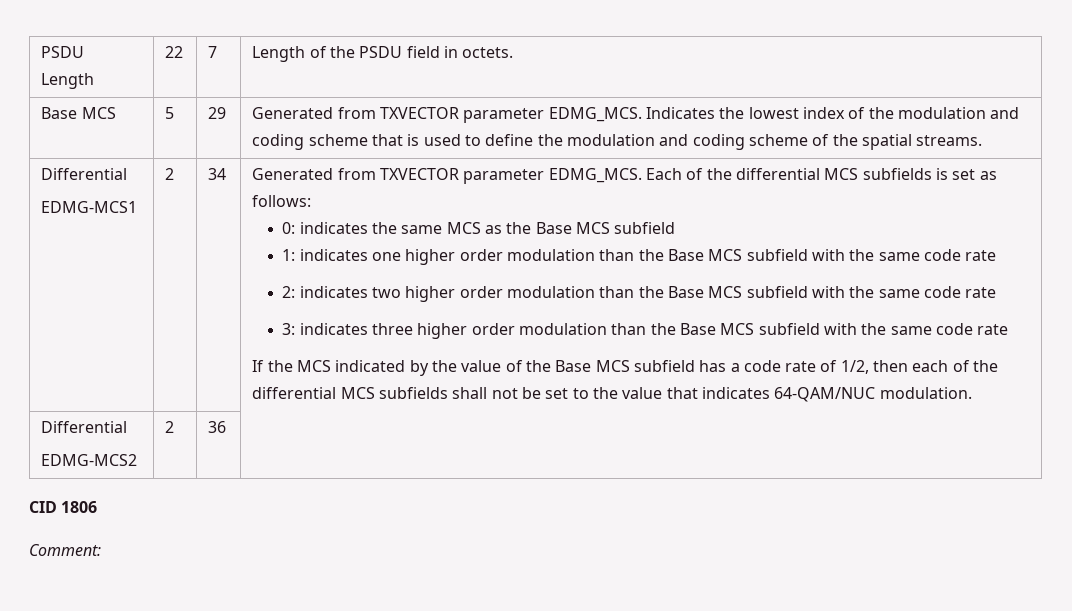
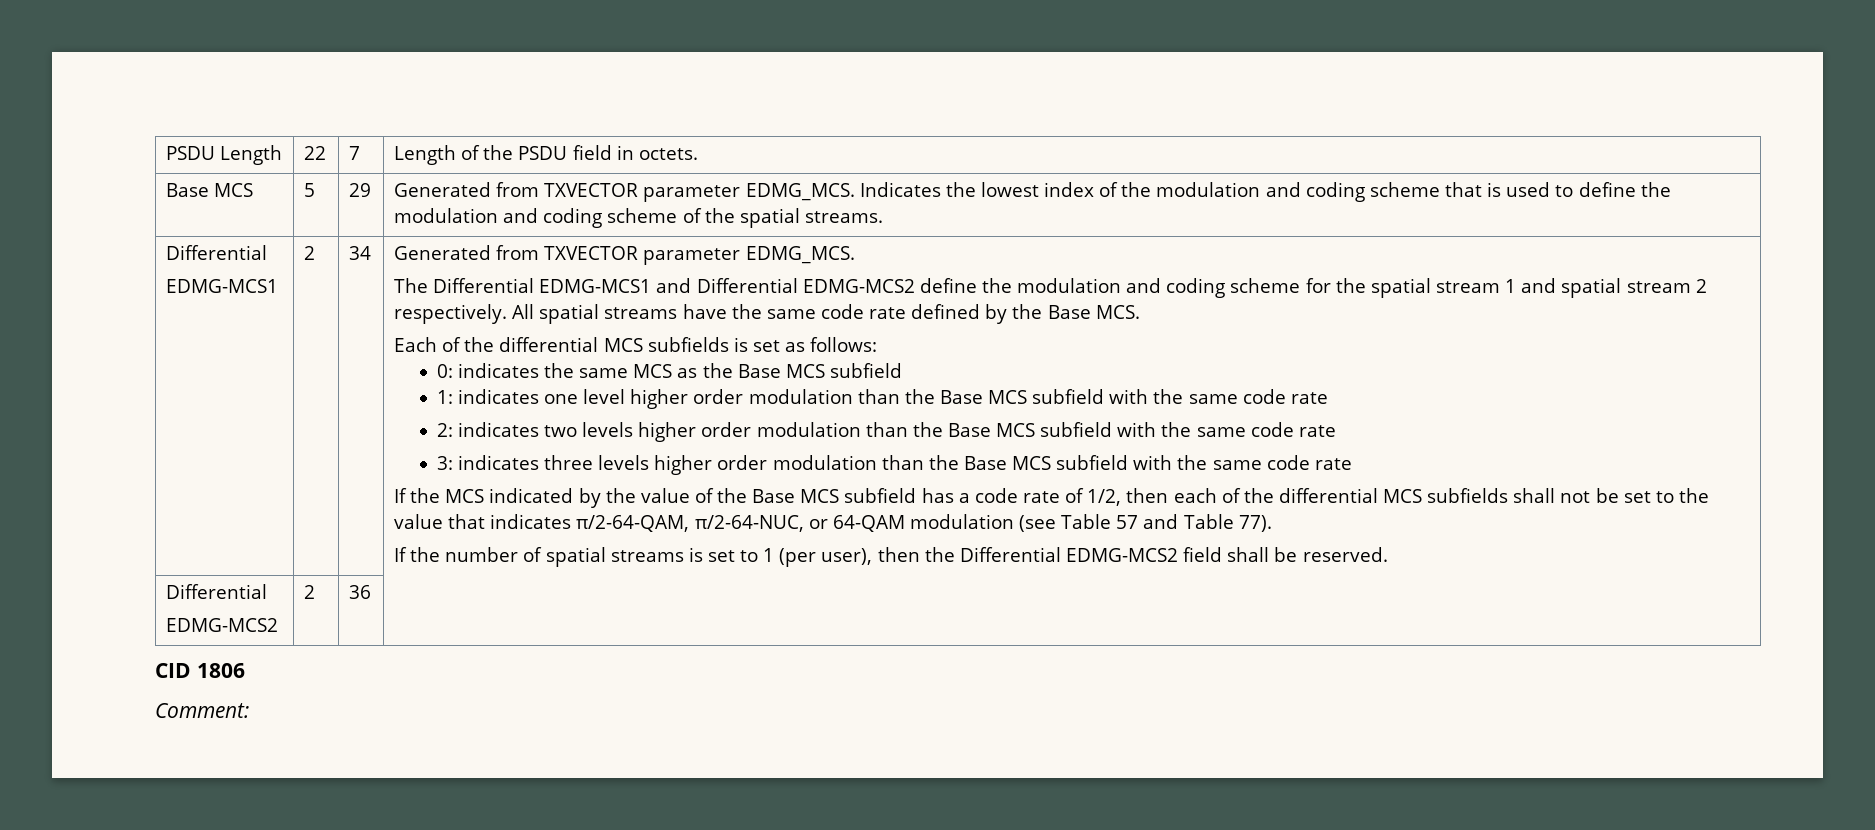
- 34 | Generated from TXVECTOR parameter EDMG_MCS. Each of the differential MCS subfields is set as follows:
+ 34 | Generated from TXVECTOR parameter EDMG_MCS.
+ The Differential EDMG-MCS1 and Differential EDMG-MCS2 define the modulation and coding scheme for the spatial stream 1 and spatial stream 2 respectively. All spatial streams have the same code rate defined by the Base MCS.
+ Each of the differential MCS subfields is set as follows:
- 1: indicates one higher order modulation than the Base MCS subfield with the same code rate
+ 1: indicates one level higher order modulation than the Base MCS subfield with the same code rate
- 2: indicates two higher order modulation than the Base MCS subfield with the same code rate
+ 2: indicates two levels higher order modulation than the Base MCS subfield with the same code rate
- 3: indicates three higher order modulation than the Base MCS subfield with the same code rate
+ 3: indicates three levels higher order modulation than the Base MCS subfield with the same code rate
- If the MCS indicated by the value of the Base MCS subfield has a code rate of 1/2, then each of the differential MCS subfields shall not be set to the value that indicates 64-QAM/NUC modulation.
+ If the MCS indicated by the value of the Base MCS subfield has a code rate of 1/2, then each of the differential MCS subfields shall not be set to the value that indicates π/2-64-QAM, π/2-64-NUC, or 64-QAM modulation (see Table 57 and Table 77).
+ If the number of spatial streams is set to 1 (per user), then the Differential EDMG-MCS2 field shall be reserved.

